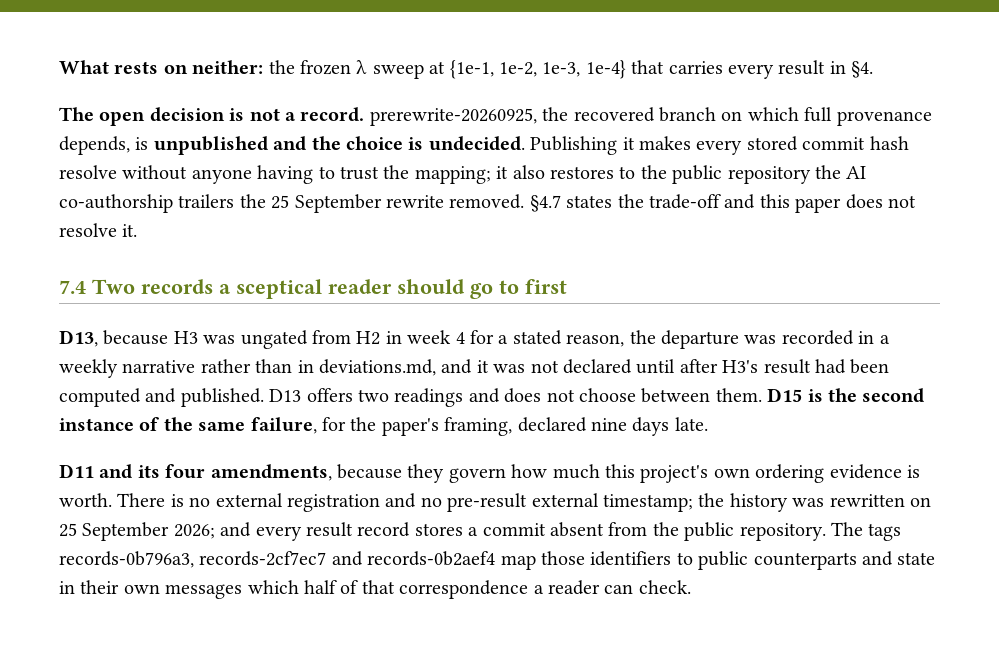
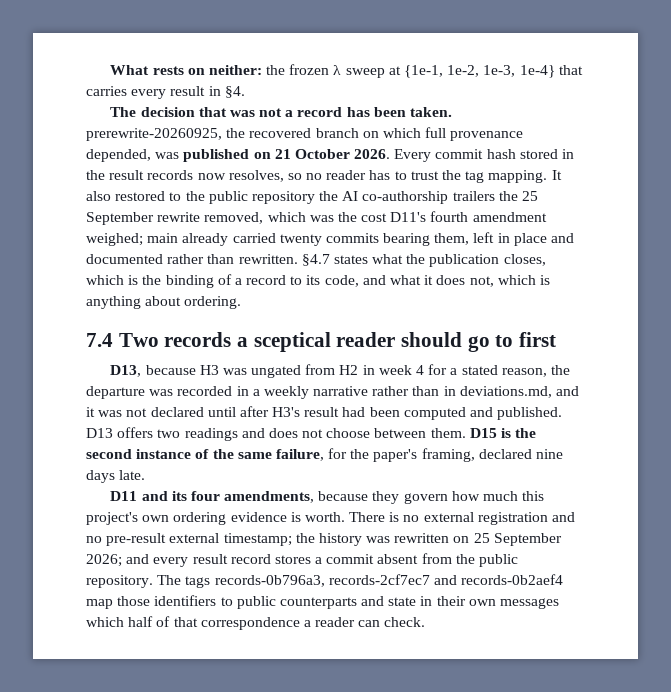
- The open decision is not a record. prerewrite-20260925, the recovered branch on which full provenance depends, is unpublished and the choice is undecided. Publishing it makes every stored commit hash resolve without anyone having to trust the mapping; it also restores to the public repository the AI co-authorship trailers the 25 September rewrite removed. §4.7 states the trade-off and this paper does not resolve it.
+ The decision that was not a record has been taken. prerewrite-20260925, the recovered branch on which full provenance depended, was published on 21 October 2026. Every commit hash stored in the result records now resolves, so no reader has to trust the tag mapping. It also restored to the public repository the AI co-authorship trailers the 25 September rewrite removed, which was the cost D11's fourth amendment weighed; main already carried twenty commits bearing them, left in place and documented rather than rewritten. §4.7 states what the publication closes, which is the binding of a record to its code, and what it does not, which is anything about ordering.

